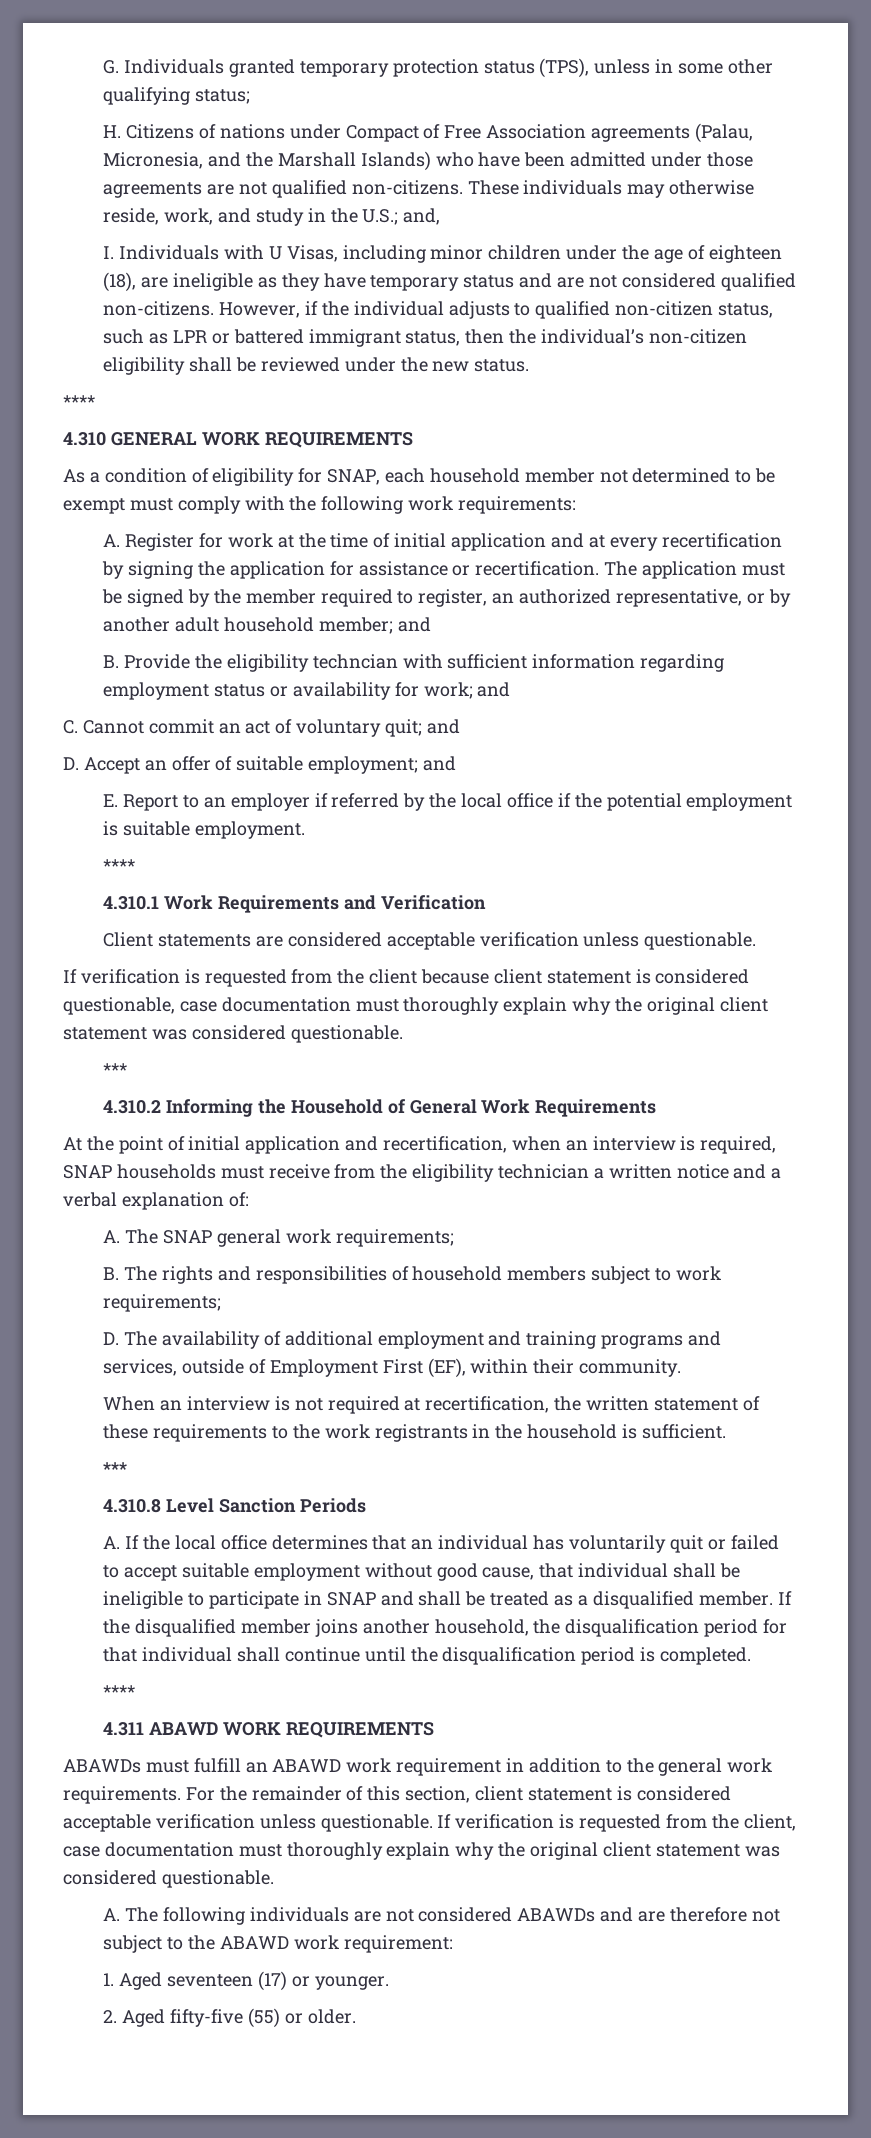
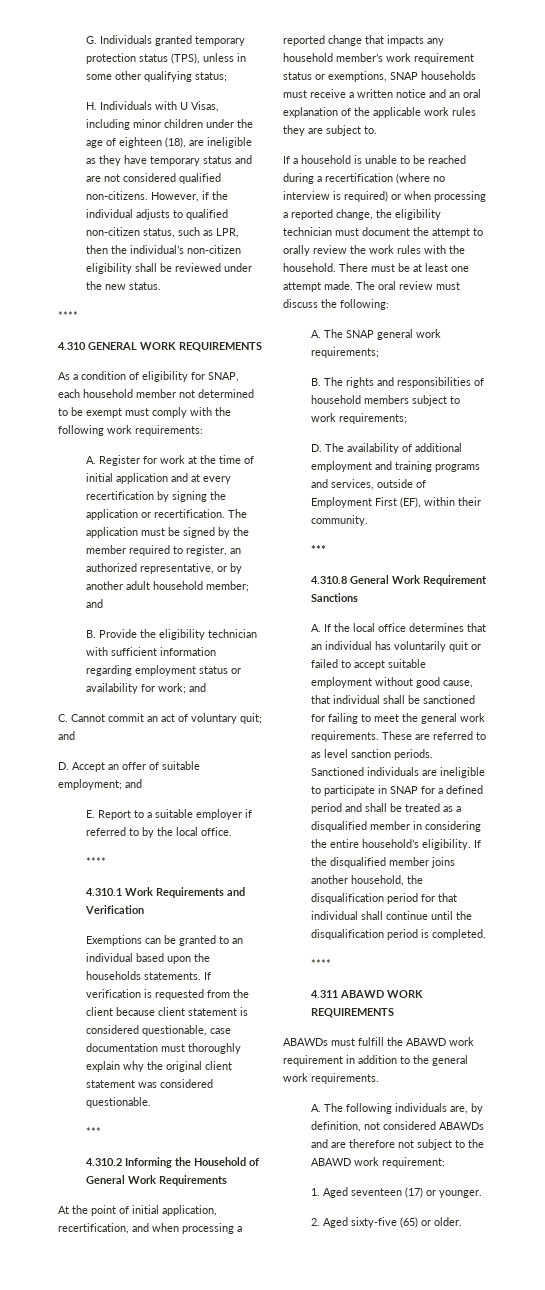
- H. Citizens of nations under Compact of Free Association agreements (Palau, Micronesia, and the Marshall Islands) who have been admitted under those agreements are not qualified non-citizens. These individuals may otherwise reside, work, and study in the U.S.; and,
- I. Individuals with U Visas, including minor children under the age of eighteen (18), are ineligible as they have temporary status and are not considered qualified non-citizens.
+ H. Individuals with U Visas, including minor children under the age of eighteen (18), are ineligible as they have temporary status and are not considered qualified non-citizens.
- However, if the individual adjusts to qualified non-citizen status, such as LPR or battered immigrant status, then the individual’s non-citizen eligibility shall be reviewed under the new status.
+ However, if the individual adjusts to qualified non-citizen status, such as LPR, then the individual’s non-citizen eligibility shall be reviewed under the new status.
- A. Register for work at the time of initial application and at every recertification by signing the application for assistance or recertification.
+ A. Register for work at the time of initial application and at every recertification by signing the application or recertification.
- B. Provide the eligibility techncian with sufficient information regarding employment status or availability for work; and
+ B. Provide the eligibility technician with sufficient information regarding employment status or availability for work; and
- E. Report to an employer if referred by the local office if the potential employment is suitable employment.
+ E. Report to a suitable employer if referred to by the local office.
- Client statements are considered acceptable verification unless questionable.
- If verification is requested from the client because client statement is considered questionable, case documentation must thoroughly explain why the original client statement was considered questionable.
+ Exemptions can be granted to an individual based upon the households statements. If verification is requested from the client because client statement is considered questionable, case documentation must thoroughly explain why the original client statement was considered questionable.
- At the point of initial application and recertification, when an interview is required, SNAP households must receive from the eligibility technician a written notice and a verbal explanation of:
+ At the point of initial application, recertification, and when processing a reported change that impacts any household member’s work requirement status or exemptions, SNAP households must receive a written notice and an oral explanation of the applicable work rules they are subject to.
+ If a household is unable to be reached during a recertification (where no interview is required) or when processing a reported change, the eligibility technician must document the attempt to orally review the work rules with the household. There must be at least one attempt made. The oral review must discuss the following:
  D. The availability of additional employment and training programs and services, outside of Employment First (EF), within their community.
- When an interview is not required at recertification, the written statement of these requirements to the work registrants in the household is sufficient.
  ***
- 4.310.8 Level Sanction Periods
+ 4.310.8 General Work Requirement Sanctions
- A. If the local office determines that an individual has voluntarily quit or failed to accept suitable employment without good cause, that individual shall be ineligible to participate in SNAP and shall be treated as a disqualified member.
+ A. If the local office determines that an individual has voluntarily quit or failed to accept suitable employment without good cause, that individual shall be sanctioned for failing to meet the general work requirements. These are referred to as level sanction periods. Sanctioned individuals are ineligible to participate in SNAP for a defined period and shall be treated as a disqualified member in considering the entire household’s eligibility.
- ABAWDs must fulfill an ABAWD work requirement in addition to the general work requirements. For the remainder of this section, client statement is considered acceptable verification unless questionable. If verification is requested from the client, case documentation must thoroughly explain why the original client statement was considered questionable.
+ ABAWDs must fulfill the ABAWD work requirement in addition to the general work requirements.
- A. The following individuals are not considered ABAWDs and are therefore not subject to the ABAWD work requirement:
+ A. The following individuals are, by definition, not considered ABAWDs and are therefore not subject to the ABAWD work requirement:
- 2. Aged fifty-five (55) or older.
+ 2. Aged sixty-five (65) or older.

